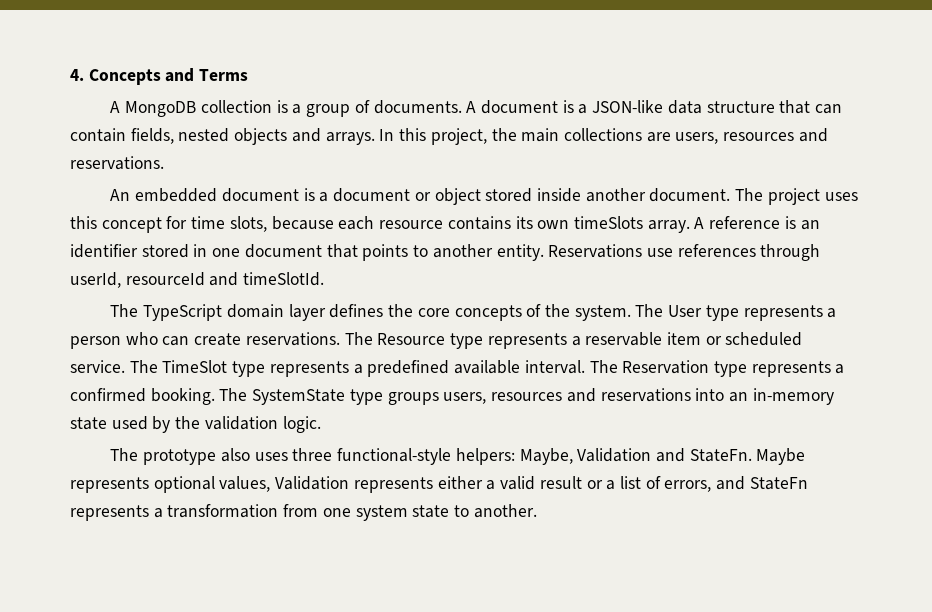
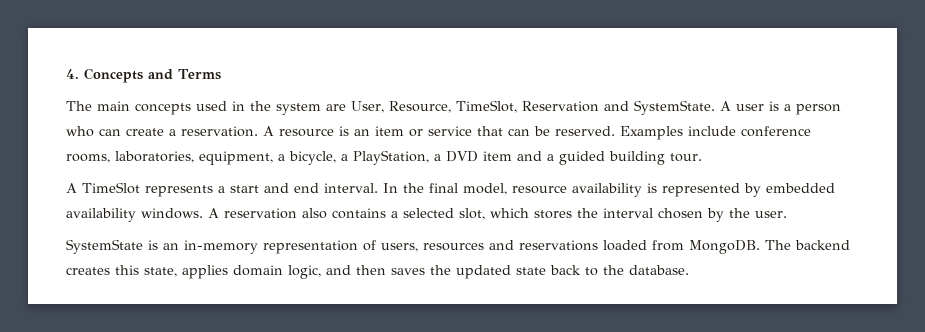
- A MongoDB collection is a group of documents. A document is a JSON-like data structure that can contain fields, nested objects and arrays. In this project, the main collections are users, resources and reservations.
- An embedded document is a document or object stored inside another document. The project uses this concept for time slots, because each resource contains its own timeSlots array. A reference is an identifier stored in one document that points to another entity. Reservations use references through userId, resourceId and timeSlotId.
- The TypeScript domain layer defines the core concepts of the system. The User type represents a person who can create reservations. The Resource type represents a reservable item or scheduled service. The TimeSlot type represents a predefined available interval. The Reservation type represents a confirmed booking. The SystemState type groups users, resources and reservations into an in-memory state used by the validation logic.
- The prototype also uses three functional-style helpers: Maybe, Validation and StateFn. Maybe represents optional values, Validation represents either a valid result or a list of errors, and StateFn represents a transformation from one system state to another.
+ The main concepts used in the system are User, Resource, TimeSlot, Reservation and SystemState. A user is a person who can create a reservation. A resource is an item or service that can be reserved. Examples include conference rooms, laboratories, equipment, a bicycle, a PlayStation, a DVD item and a guided building tour.
+ A TimeSlot represents a start and end interval. In the final model, resource availability is represented by embedded availability windows. A reservation also contains a selected slot, which stores the interval chosen by the user.
+ SystemState is an in-memory representation of users, resources and reservations loaded from MongoDB. The backend creates this state, applies domain logic, and then saves the updated state back to the database.

